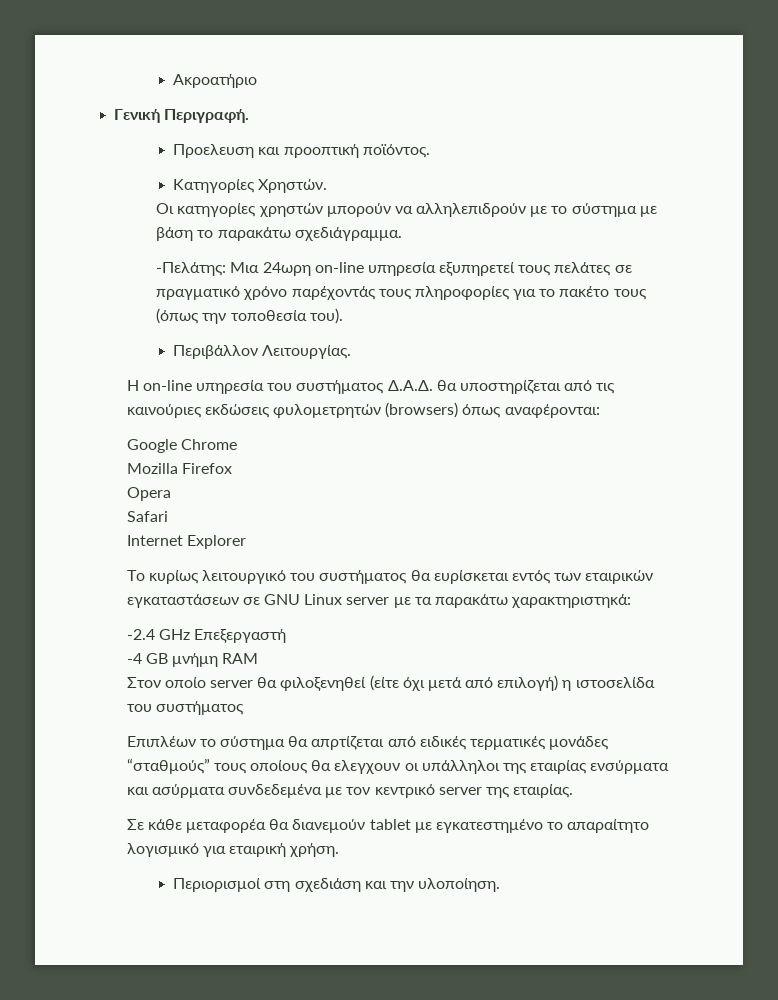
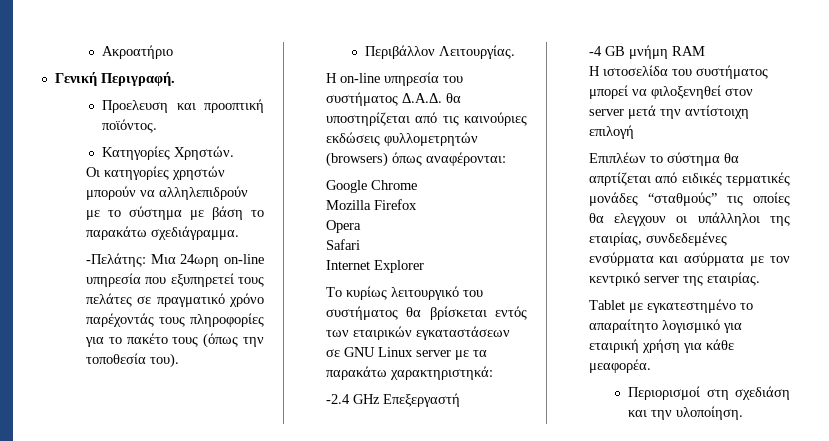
- -Πελάτης: Μια 24ωρη on-line υπηρεσία εξυπηρετεί τους πελάτες σε πραγματικό χρόνο παρέχοντάς τους πληροφορίες για το πακέτο τους (όπως την τοποθεσία του).
+ -Πελάτης: Μια 24ωρη on-line υπηρεσία που εξυπηρετεί τους πελάτες σε πραγματικό χρόνο παρέχοντάς τους πληροφορίες για το πακέτο τους (όπως την τοποθεσία του).
- Η on-line υπηρεσία του συστήματος Δ.Α.Δ. θα υποστηρίζεται από τις καινούριες εκδώσεις φυλομετρητών (browsers) όπως αναφέρονται:
+ Η on-line υπηρεσία του συστήματος Δ.Α.Δ. θα υποστηρίζεται από τις καινούριες εκδώσεις φυλλομετρητών (browsers) όπως αναφέρονται:
- Το κυρίως λειτουργικό του συστήματος θα ευρίσκεται εντός των εταιρικών εγκαταστάσεων σε GNU Linux server με τα παρακάτω χαρακτηριστηκά:
+ Το κυρίως λειτουργικό του συστήματος θα βρίσκεται εντός των εταιρικών εγκαταστάσεων σε GNU Linux server με τα παρακάτω χαρακτηριστηκά:
- Στον οποίο server θα φιλοξενηθεί (είτε όχι μετά από επιλογή) η ιστοσελίδα του συστήματος
+ Η ιστοσελίδα του συστήματος μπορεί να φιλοξενηθεί στον server μετά την αντίστοιχη επιλογή
- Επιπλέων το σύστημα θα απρτίζεται από ειδικές τερματικές μονάδες “σταθμούς” τους οποίους θα ελεγχουν οι υπάλληλοι της εταιρίας ενσύρματα και ασύρματα συνδεδεμένα με τον κεντρικό server της εταιρίας.
+ Επιπλέων το σύστημα θα απρτίζεται από ειδικές τερματικές μονάδες “σταθμούς” τις οποίες θα ελεγχουν οι υπάλληλοι της εταιρίας, συνδεδεμένες ενσύρματα και ασύρματα με τον κεντρικό server της εταιρίας.
- Σε κάθε μεταφορέα θα διανεμούν tablet με εγκατεστημένο το απαραίτητο λογισμικό για εταιρική χρήση.
+ Tablet με εγκατεστημένο το απαραίτητο λογισμικό για εταιρική χρήση για κάθε μεαφορέα.

